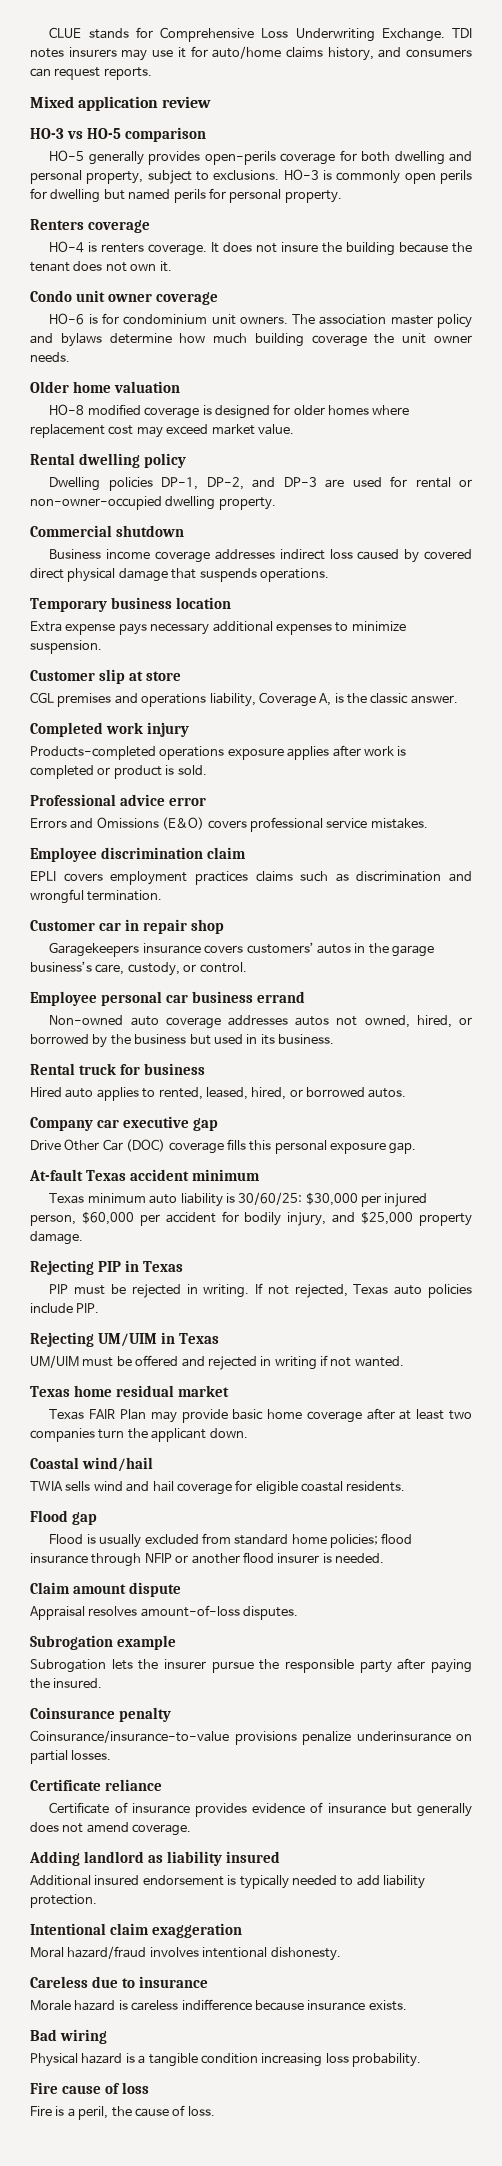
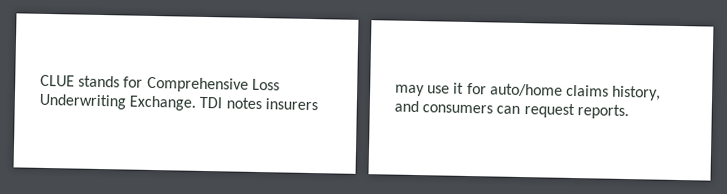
- Mixed application review
- HO-3 vs HO-5 comparison
- HO-5 generally provides open-perils coverage for both dwelling and personal property, subject to exclusions. HO-3 is commonly open perils for dwelling but named perils for personal property.
- Renters coverage
- HO-4 is renters coverage. It does not insure the building because the tenant does not own it.
- Condo unit owner coverage
- HO-6 is for condominium unit owners. The association master policy and bylaws determine how much building coverage the unit owner needs.
- Older home valuation
- HO-8 modified coverage is designed for older homes where replacement cost may exceed market value.
- Rental dwelling policy
- Dwelling policies DP-1, DP-2, and DP-3 are used for rental or non-owner-occupied dwelling property.
- Commercial shutdown
- Business income coverage addresses indirect loss caused by covered direct physical damage that suspends operations.
- Temporary business location
- Extra expense pays necessary additional expenses to minimize suspension.
- Customer slip at store
- CGL premises and operations liability, Coverage A, is the classic answer.
- Completed work injury
- Products-completed operations exposure applies after work is completed or product is sold.
- Professional advice error
- Errors and Omissions (E&O) covers professional service mistakes.
- Employee discrimination claim
- EPLI covers employment practices claims such as discrimination and wrongful termination.
- Customer car in repair shop
- Garagekeepers insurance covers customers’ autos in the garage business’s care, custody, or control.
- Employee personal car business errand
- Non-owned auto coverage addresses autos not owned, hired, or borrowed by the business but used in its business.
- Rental truck for business
- Hired auto applies to rented, leased, hired, or borrowed autos.
- Company car executive gap
- Drive Other Car (DOC) coverage fills this personal exposure gap.
- At-fault Texas accident minimum
- Texas minimum auto liability is 30/60/25: $30,000 per injured person, $60,000 per accident for bodily injury, and $25,000 property damage.
- Rejecting PIP in Texas
- PIP must be rejected in writing. If not rejected, Texas auto policies include PIP.
- Rejecting UM/UIM in Texas
- UM/UIM must be offered and rejected in writing if not wanted.
- Texas home residual market
- Texas FAIR Plan may provide basic home coverage after at least two companies turn the applicant down.
- Coastal wind/hail
- TWIA sells wind and hail coverage for eligible coastal residents.
- Flood gap
- Flood is usually excluded from standard home policies; flood insurance through NFIP or another flood insurer is needed.
- Claim amount dispute
- Appraisal resolves amount-of-loss disputes.
- Subrogation example
- Subrogation lets the insurer pursue the responsible party after paying the insured.
- Coinsurance penalty
- Coinsurance/insurance-to-value provisions penalize underinsurance on partial losses.
- Certificate reliance
- Certificate of insurance provides evidence of insurance but generally does not amend coverage.
- Adding landlord as liability insured
- Additional insured endorsement is typically needed to add liability protection.
- Intentional claim exaggeration
- Moral hazard/fraud involves intentional dishonesty.
- Careless due to insurance
- Morale hazard is careless indifference because insurance exists.
- Bad wiring
- Physical hazard is a tangible condition increasing loss probability.
- Fire cause of loss
- Fire is a peril, the cause of loss.

